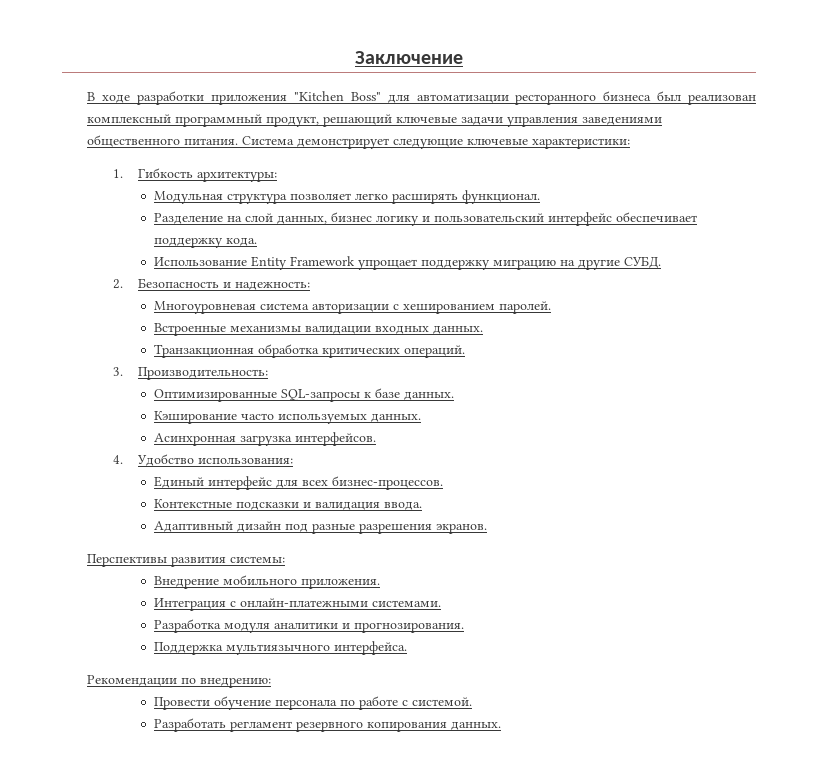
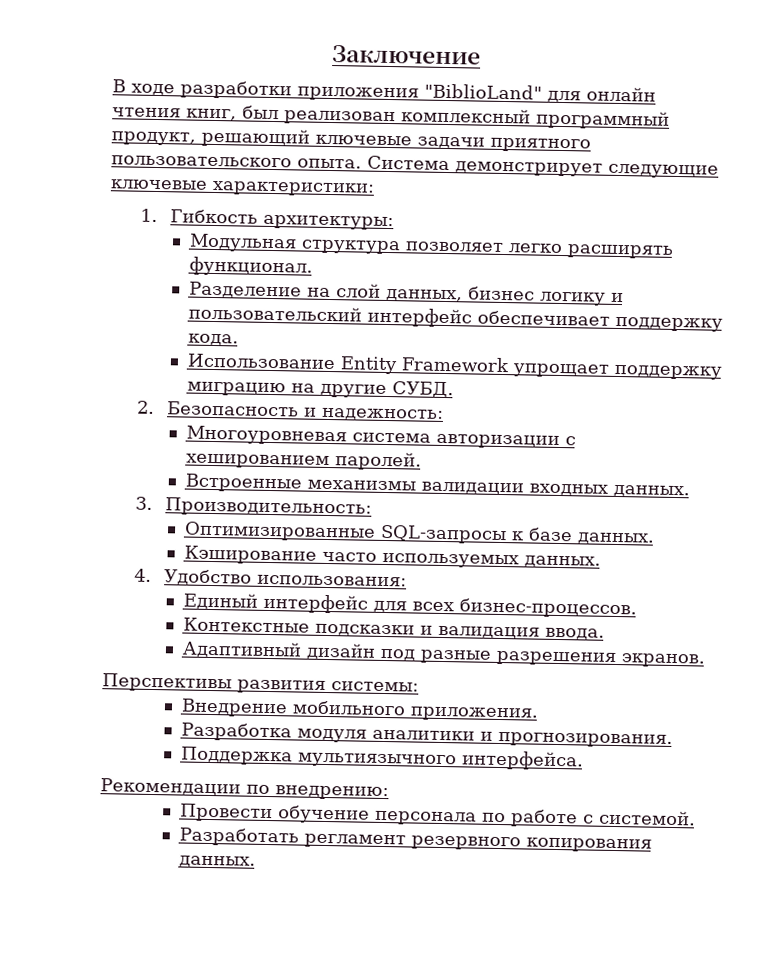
- В ходе разработки приложения "Kitchen Boss" для автоматизации ресторанного бизнеса был реализован комплексный программный продукт, решающий ключевые задачи управления заведениями общественного питания.
+ В ходе разработки приложения "BiblioLand" для онлайн чтения книг, был реализован комплексный программный продукт, решающий ключевые задачи приятного пользовательского опыта.
- Транзакционная обработка критических операций.
- Асинхронная загрузка интерфейсов.
- Интеграция с онлайн-платежными системами.

